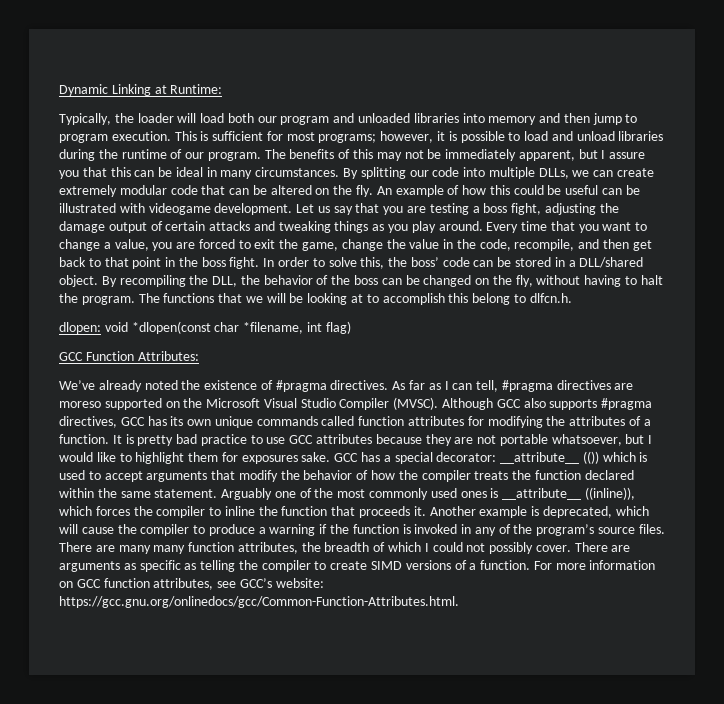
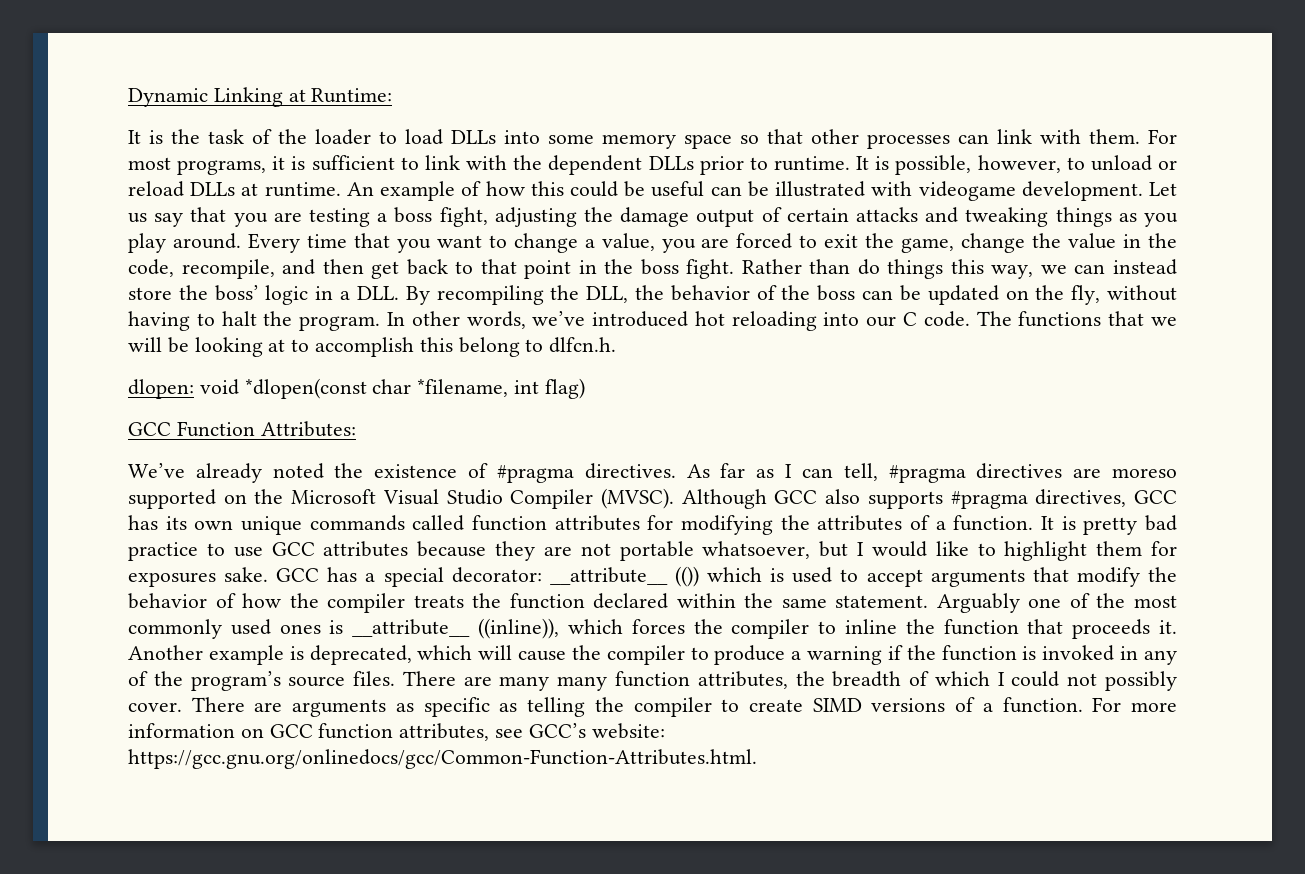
- Typically, the loader will load both our program and unloaded libraries into memory and then jump to program execution. This is sufficient for most programs; however, it is possible to load and unload libraries during the runtime of our program. The benefits of this may not be immediately apparent, but I assure you that this can be ideal in many circumstances. By splitting our code into multiple DLLs, we can create extremely modular code that can be altered on the fly.
+ It is the task of the loader to load DLLs into some memory space so that other processes can link with them. For most programs, it is sufficient to link with the dependent DLLs prior to runtime. It is possible, however, to unload or reload DLLs at runtime.
- In order to solve this, the boss’ code can be stored in a DLL/shared object. By recompiling the DLL, the behavior of the boss can be changed on the fly, without having to halt the program.
+ Rather than do things this way, we can instead store the boss’ logic in a DLL. By recompiling the DLL, the behavior of the boss can be updated on the fly, without having to halt the program.
+ In other words, we’ve introduced hot reloading into our C code.

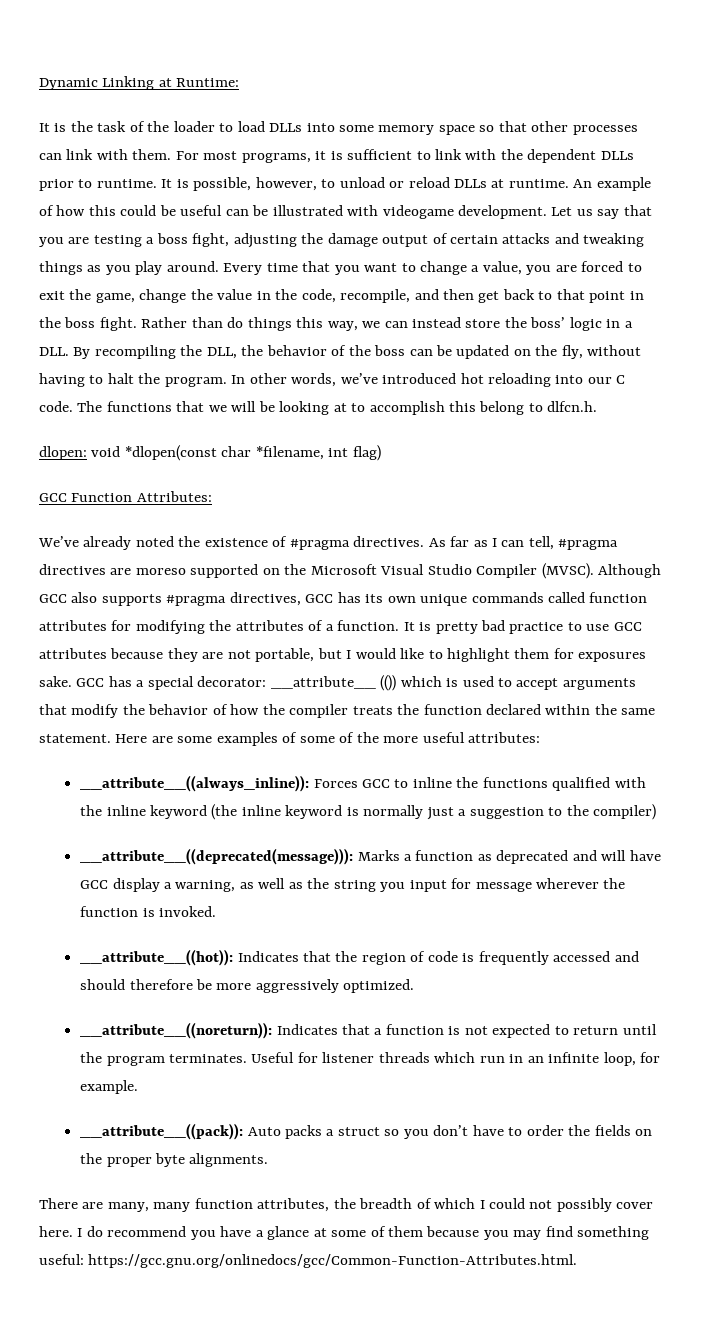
- It is pretty bad practice to use GCC attributes because they are not portable whatsoever, but I would like to highlight them for exposures sake.
+ It is pretty bad practice to use GCC attributes because they are not portable, but I would like to highlight them for exposures sake.
- Arguably one of the most commonly used ones is __attribute__ ((inline)), which forces the compiler to inline the function that proceeds it. Another example is deprecated, which will cause the compiler to produce a warning if the function is invoked in any of the program’s source files. There are many many function attributes, the breadth of which I could not possibly cover. There are arguments as specific as telling the compiler to create SIMD versions of a function. For more information on GCC function attributes, see GCC’s website: https://gcc.gnu.org/onlinedocs/gcc/Common-Function-Attributes.html.
+ Here are some examples of some of the more useful attributes:
+ __attribute__((always_inline)): Forces GCC to inline the functions qualified with the inline keyword (the inline keyword is normally just a suggestion to the compiler)
+ __attribute__((deprecated(message))): Marks a function as deprecated and will have GCC display a warning, as well as the string you input for message wherever the function is invoked.
+ __attribute__((hot)): Indicates that the region of code is frequently accessed and should therefore be more aggressively optimized.
+ __attribute__((noreturn)): Indicates that a function is not expected to return until the program terminates. Useful for listener threads which run in an infinite loop, for example.
+ __attribute__((pack)): Auto packs a struct so you don’t have to order the fields on the proper byte alignments.
+ There are many, many function attributes, the breadth of which I could not possibly cover here. I do recommend you have a glance at some of them because you may find something useful: https://gcc.gnu.org/onlinedocs/gcc/Common-Function-Attributes.html.

